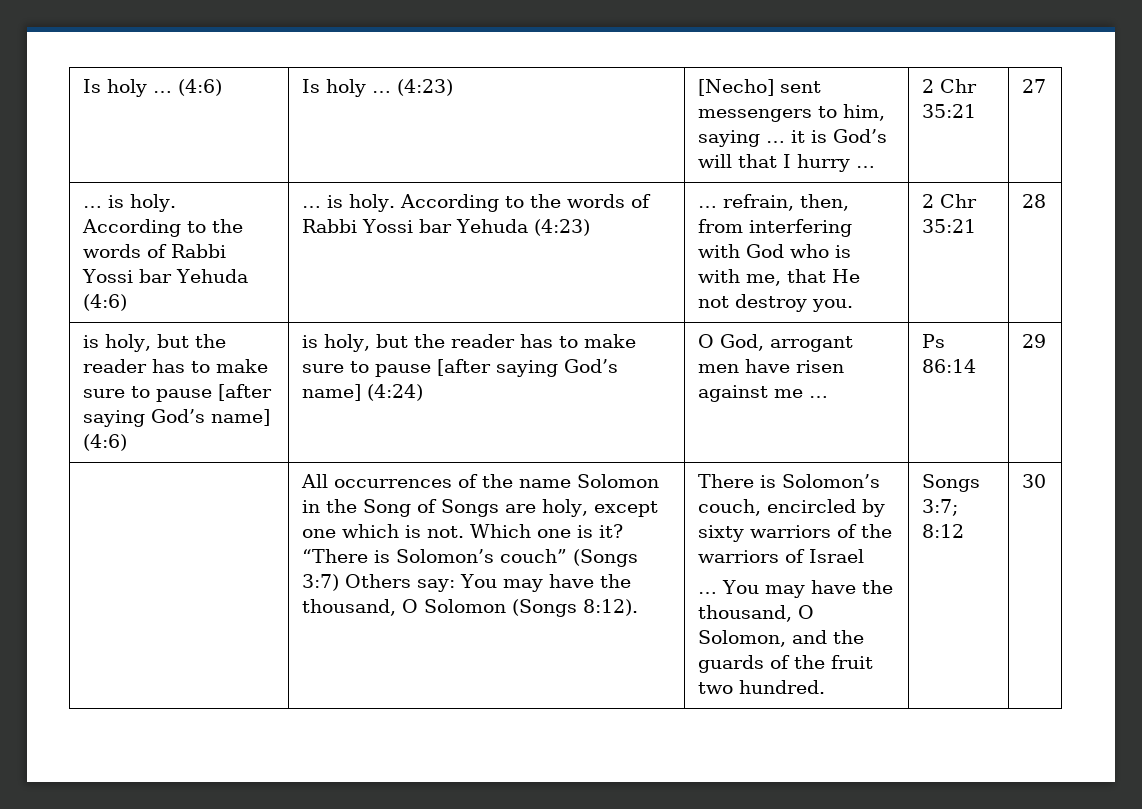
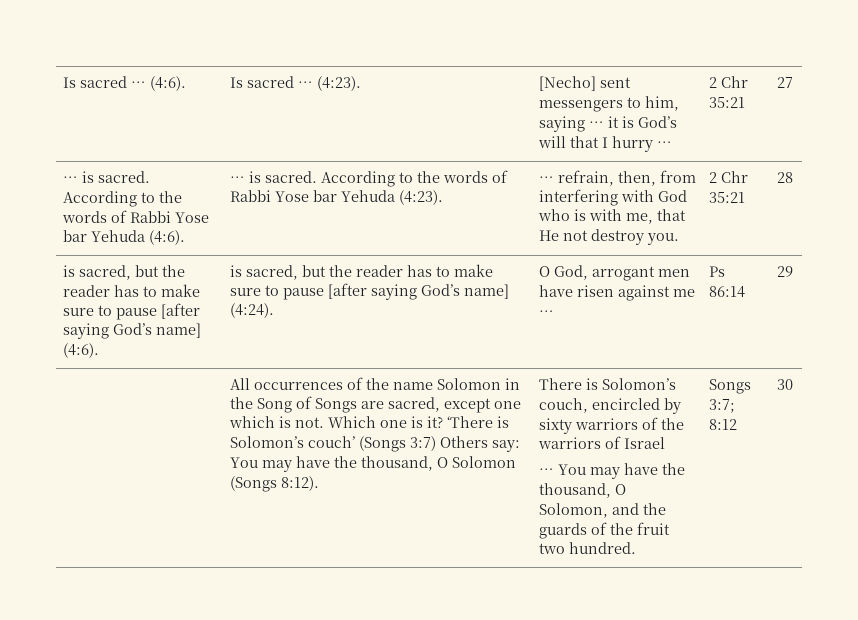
- Is holy … (4:6) | Is holy … (4:23) | [Necho] sent messengers to him, saying … it is God’s will that I hurry … | 2 Chr 35:21 | 27
+ Is sacred … (4:6). | Is sacred … (4:23). | [Necho] sent messengers to him, saying … it is God’s will that I hurry … | 2 Chr 35:21 | 27
- … is holy. According to the words of Rabbi Yossi bar Yehuda (4:6) | … is holy. According to the words of Rabbi Yossi bar Yehuda (4:23)
+ … is sacred. According to the words of Rabbi Yose bar Yehuda (4:6). | … is sacred. According to the words of Rabbi Yose bar Yehuda (4:23).
- is holy, but the reader has to make sure to pause [after saying God’s name] (4:6) | is holy, but the reader has to make sure to pause [after saying God’s name] (4:24)
+ is sacred, but the reader has to make sure to pause [after saying God’s name] (4:6). | is sacred, but the reader has to make sure to pause [after saying God’s name] (4:24).
- All occurrences of the name Solomon in the Song of Songs are holy, except one which is not.
+ All occurrences of the name Solomon in the Song of Songs are sacred, except one which is not.
- “There is Solomon’s couch” (Songs 3:7) Others say: You may have the thousand, O Solomon (Songs 8:12).
+ ‘There is Solomon’s couch’ (Songs 3:7) Others say: You may have the thousand, O Solomon (Songs 8:12).

